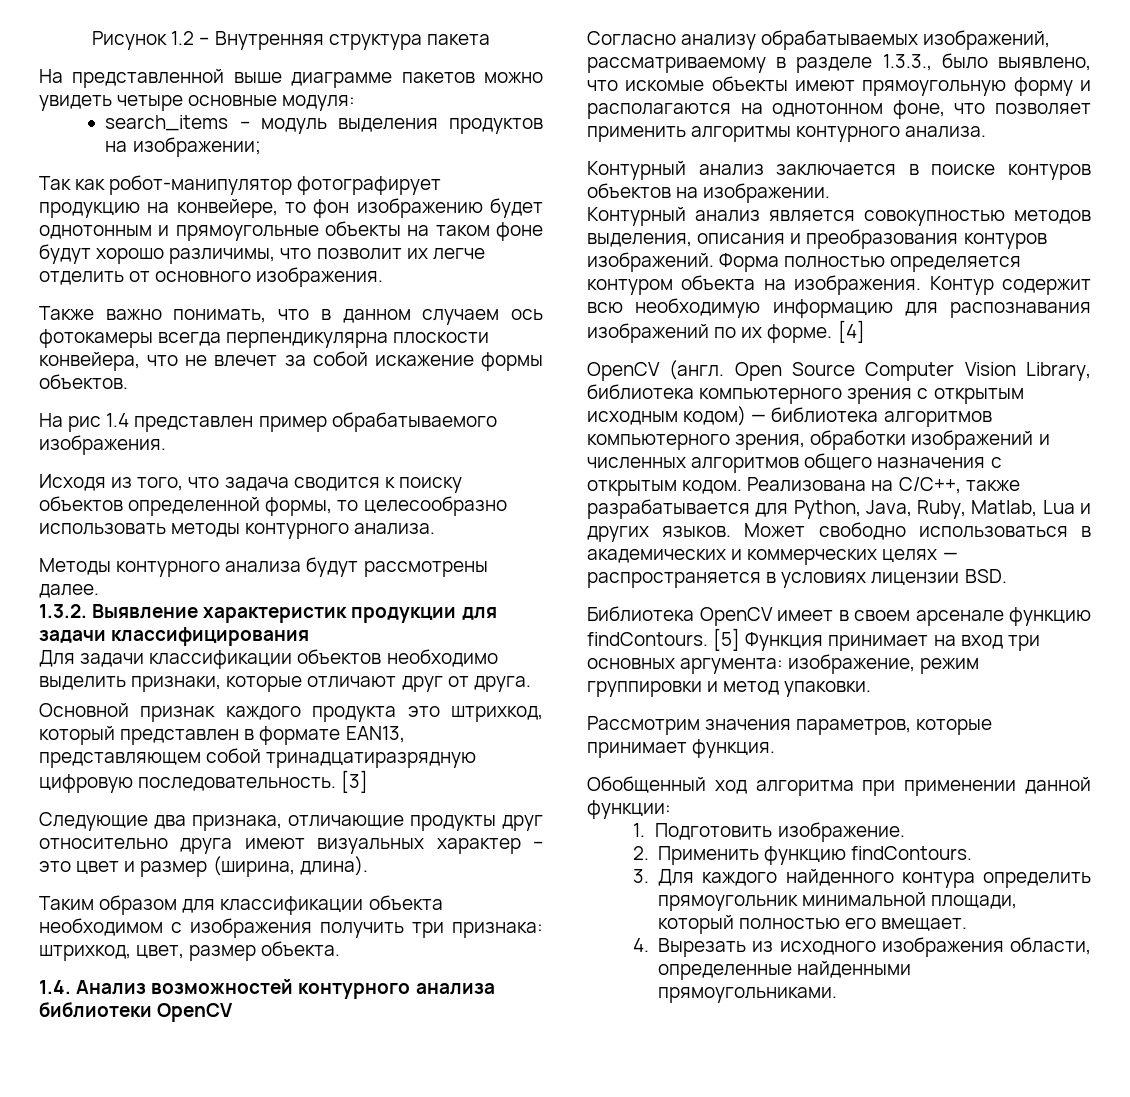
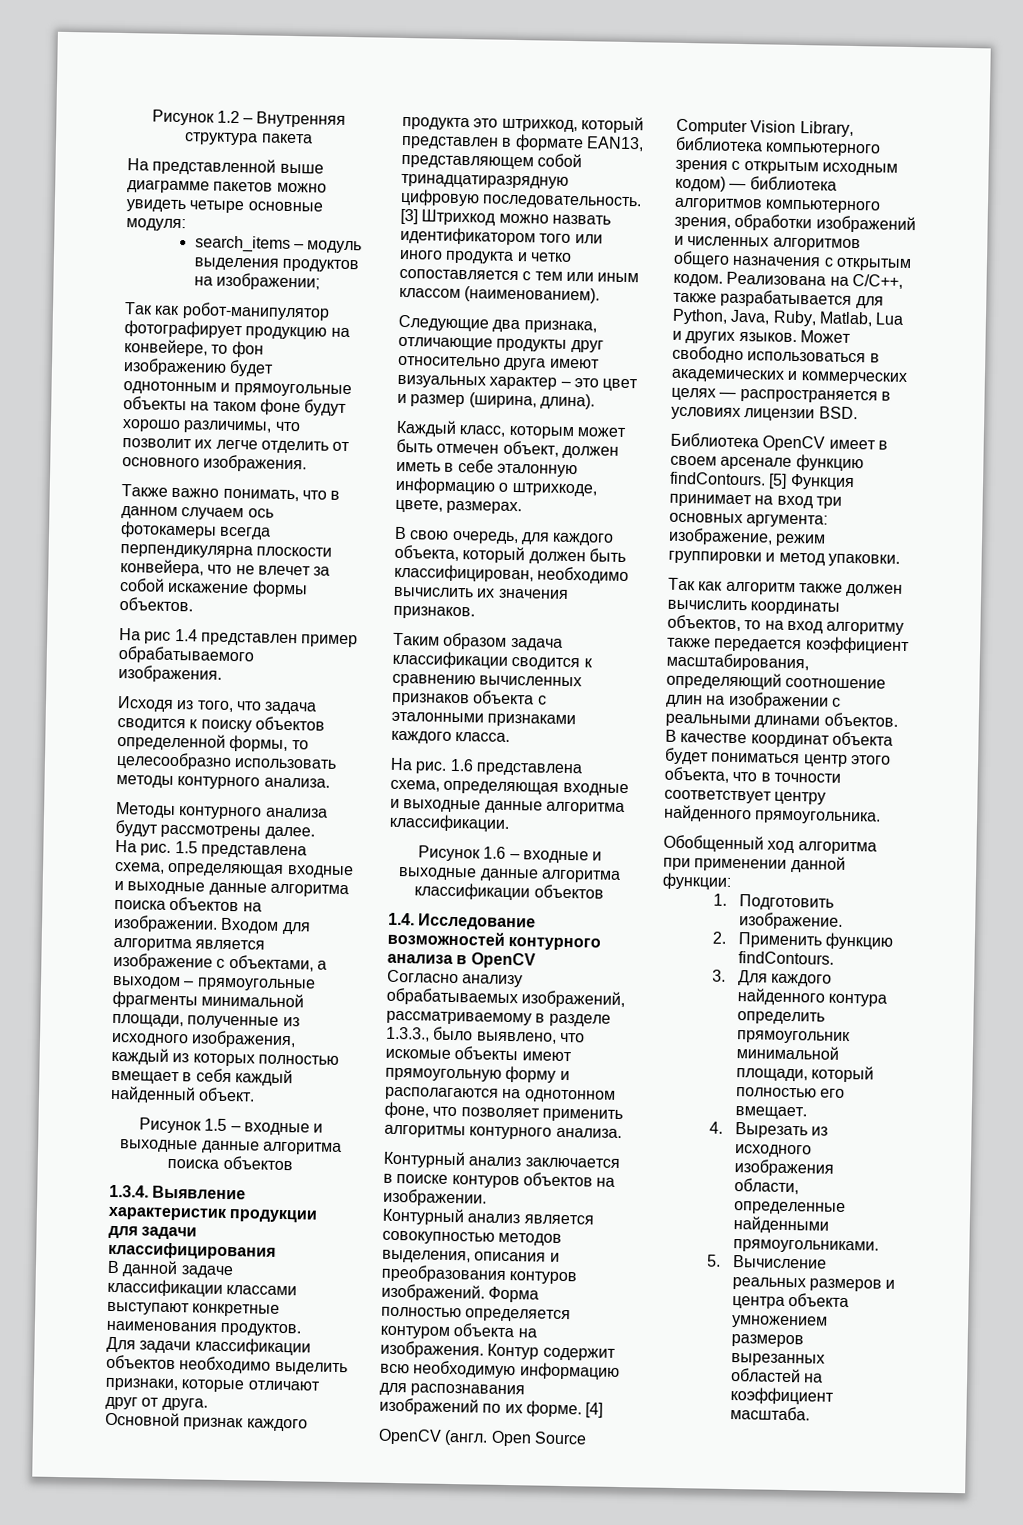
- 1.3.2. Выявление характеристик продукции для задачи классифицирования
+ На рис. 1.5 представлена схема, определяющая входные и выходные данные алгоритма поиска объектов на изображении. Входом для алгоритма является изображение с объектами, а выходом – прямоугольные фрагменты минимальной площади, полученные из исходного изображения, каждый из которых полностью вмещает в себя каждый найденный объект.
+ Рисунок 1.5 – входные и выходные данные алгоритма поиска объектов
+ 1.3.4. Выявление характеристик продукции для задачи классифицирования
+ В данной задаче классификации классами выступают конкретные наименования продуктов.
- [3]
+ [3] Штрихкод можно назвать идентификатором того или иного продукта и четко сопоставляется с тем или иным классом (наименованием).
- Таким образом для классификации объекта необходимом с изображения получить три признака: штрихкод, цвет, размер объекта.
+ Каждый класс, которым может быть отмечен объект, должен иметь в себе эталонную информацию о штрихкоде, цвете, размерах.
+ В свою очередь, для каждого объекта, который должен быть классифицирован, необходимо вычислить их значения признаков.
+ Таким образом задача классификации сводится к сравнению вычисленных признаков объекта с эталонными признаками каждого класса.
+ На рис. 1.6 представлена схема, определяющая входные и выходные данные алгоритма классификации.
+ Рисунок 1.6 – входные и выходные данные алгоритма классификации объектов
- 1.4. Анализ возможностей контурного анализа библиотеки OpenCV
+ 1.4. Исследование возможностей контурного анализа в OpenCV
- Рассмотрим значения параметров, которые принимает функция.
+ Так как алгоритм также должен вычислить координаты объектов, то на вход алгоритму также передается коэффициент масштабирования, определяющий соотношение длин на изображении с реальными длинами объектов. В качестве координат объекта будет пониматься центр этого объекта, что в точности соответствует центру найденного прямоугольника.
+ 5. Вычисление реальных размеров и центра объекта умножением размеров вырезанных областей на коэффициент масштаба.

